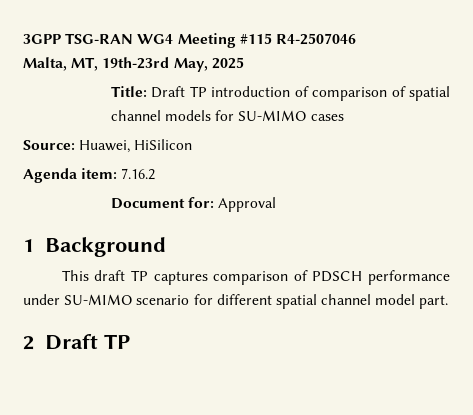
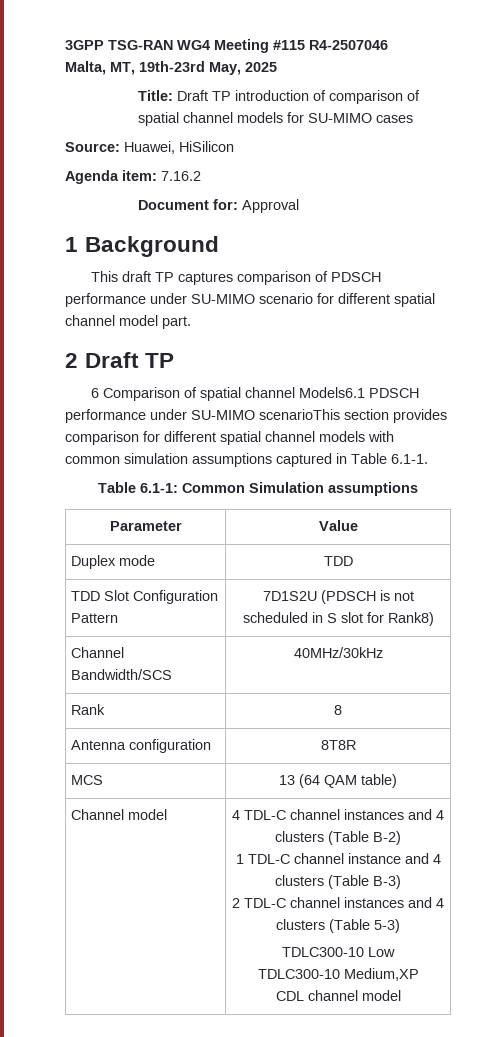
+ 6 Comparison of spatial channel Models6.1 PDSCH performance under SU-MIMO scenarioThis section provides comparison for different spatial channel models with common simulation assumptions captured in Table 6.1-1.
+ Table 6.1-1: Common Simulation assumptions
+ Parameter | Value
+ Duplex mode | TDD
+ TDD Slot Configuration Pattern | 7D1S2U (PDSCH is not scheduled in S slot for Rank8)
+ Channel Bandwidth/SCS | 40MHz/30kHz
+ Rank | 8
+ Antenna configuration | 8T8R
+ MCS | 13 (64 QAM table)
+ Channel model | 4 TDL-C channel instances and 4 clusters (Table B-2)
+ 1 TDL-C channel instance and 4 clusters (Table B-3)
+ 2 TDL-C channel instances and 4 clusters (Table 5-3)
+ TDLC300-10 Low
+ TDLC300-10 Medium,XP
+ CDL channel model

